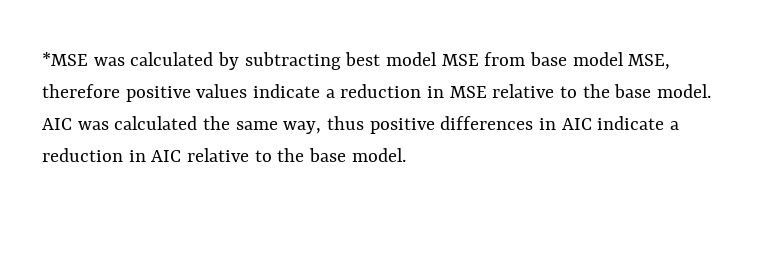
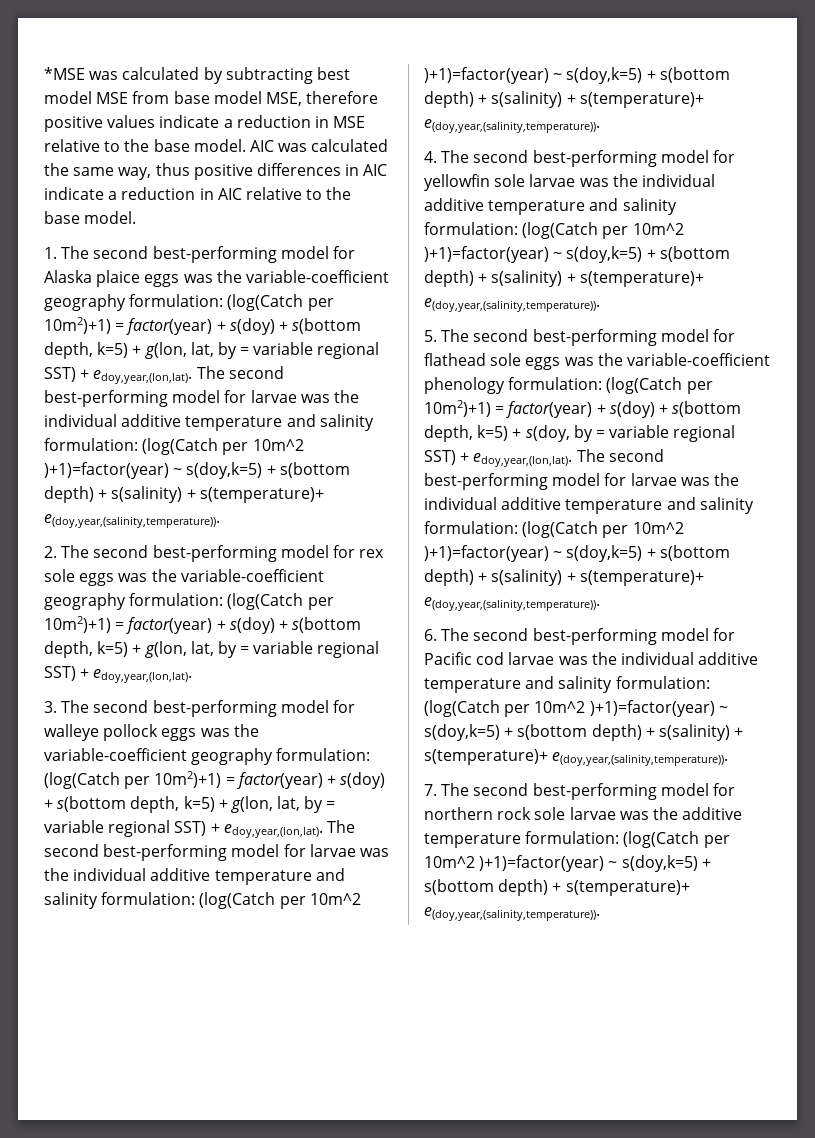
+ 1. The second best-performing model for Alaska plaice eggs was the variable-coefficient geography formulation: (log(Catch per 10m2)+1) = factor(year) + s(doy) + s(bottom depth, k=5) + g(lon, lat, by = variable regional SST) + edoy,year,(lon,lat). The second best-performing model for larvae was the individual additive temperature and salinity formulation: (log(Catch per 10m^2 )+1)=factor(year) ~ s(doy,k=5) + s(bottom depth) + s(salinity) + s(temperature)+ e(doy,year,(salinity,temperature)).
+ 2. The second best-performing model for rex sole eggs was the variable-coefficient geography formulation: (log(Catch per 10m2)+1) = factor(year) + s(doy) + s(bottom depth, k=5) + g(lon, lat, by = variable regional SST) + edoy,year,(lon,lat).
+ 3. The second best-performing model for walleye pollock eggs was the variable-coefficient geography formulation: (log(Catch per 10m2)+1) = factor(year) + s(doy) + s(bottom depth, k=5) + g(lon, lat, by = variable regional SST) + edoy,year,(lon,lat). The second best-performing model for larvae was the individual additive temperature and salinity formulation: (log(Catch per 10m^2 )+1)=factor(year) ~ s(doy,k=5) + s(bottom depth) + s(salinity) + s(temperature)+ e(doy,year,(salinity,temperature)).
+ 4. The second best-performing model for yellowfin sole larvae was the individual additive temperature and salinity formulation: (log(Catch per 10m^2 )+1)=factor(year) ~ s(doy,k=5) + s(bottom depth) + s(salinity) + s(temperature)+ e(doy,year,(salinity,temperature)).
+ 5. The second best-performing model for flathead sole eggs was the variable-coefficient phenology formulation: (log(Catch per 10m2)+1) = factor(year) + s(doy) + s(bottom depth, k=5) + s(doy, by = variable regional SST) + edoy,year,(lon,lat). The second best-performing model for larvae was the individual additive temperature and salinity formulation: (log(Catch per 10m^2 )+1)=factor(year) ~ s(doy,k=5) + s(bottom depth) + s(salinity) + s(temperature)+ e(doy,year,(salinity,temperature)).
+ 6. The second best-performing model for Pacific cod larvae was the individual additive temperature and salinity formulation: (log(Catch per 10m^2 )+1)=factor(year) ~ s(doy,k=5) + s(bottom depth) + s(salinity) + s(temperature)+ e(doy,year,(salinity,temperature)).
+ 7. The second best-performing model for northern rock sole larvae was the additive temperature formulation: (log(Catch per 10m^2 )+1)=factor(year) ~ s(doy,k=5) + s(bottom depth) + s(temperature)+ e(doy,year,(salinity,temperature)).

